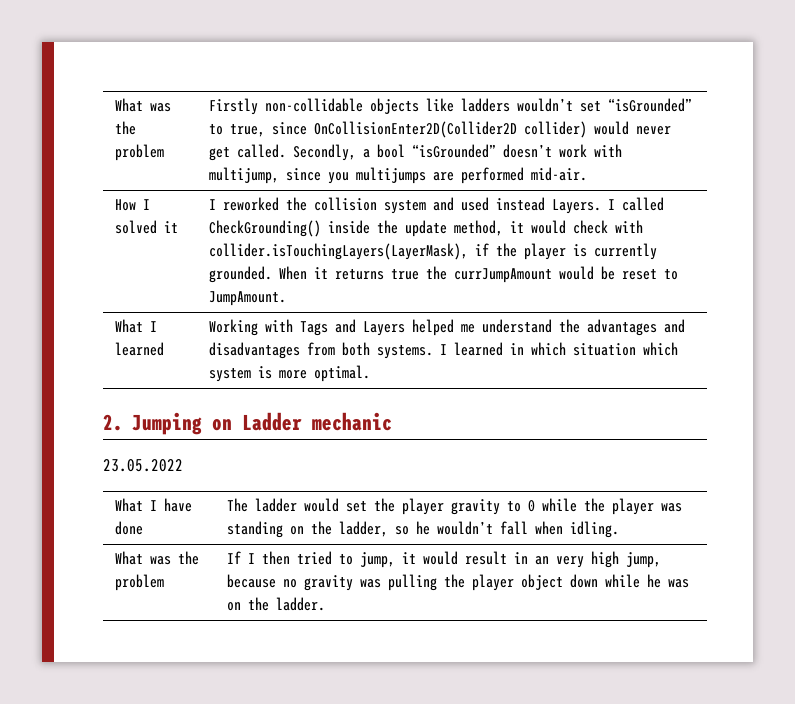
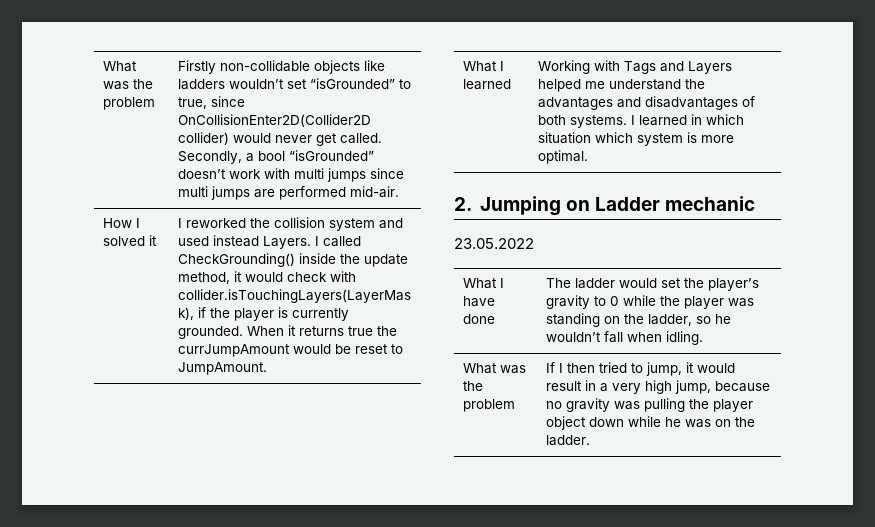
- What was the problem | Firstly non-collidable objects like ladders wouldn’t set “isGrounded” to true, since OnCollisionEnter2D(Collider2D collider) would never get called. Secondly, a bool “isGrounded” doesn’t work with multijump, since you multijumps are performed mid-air.
+ What was the problem | Firstly non-collidable objects like ladders wouldn’t set “isGrounded” to true, since OnCollisionEnter2D(Collider2D collider) would never get called. Secondly, a bool “isGrounded” doesn’t work with multi jumps since multi jumps are performed mid-air.
- What I learned | Working with Tags and Layers helped me understand the advantages and disadvantages from both systems. I learned in which situation which system is more optimal.
+ What I learned | Working with Tags and Layers helped me understand the advantages and disadvantages of both systems. I learned in which situation which system is more optimal.
- What I have done | The ladder would set the player gravity to 0 while the player was standing on the ladder, so he wouldn’t fall when idling.
+ What I have done | The ladder would set the player’s gravity to 0 while the player was standing on the ladder, so he wouldn’t fall when idling.
- What was the problem | If I then tried to jump, it would result in an very high jump, because no gravity was pulling the player object down while he was on the ladder.
+ What was the problem | If I then tried to jump, it would result in a very high jump, because no gravity was pulling the player object down while he was on the ladder.

